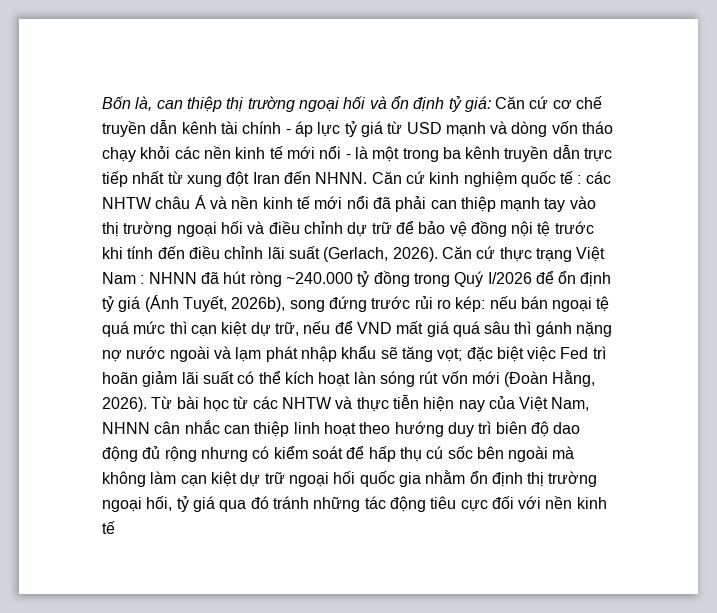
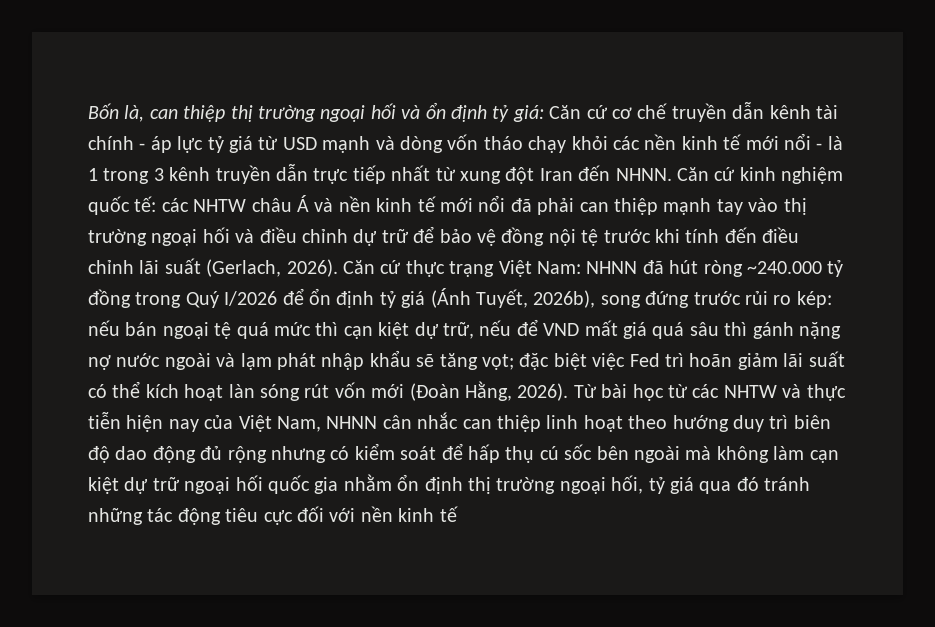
- Bốn là, can thiệp thị trường ngoại hối và ổn định tỷ giá: Căn cứ cơ chế truyền dẫn kênh tài chính - áp lực tỷ giá từ USD mạnh và dòng vốn tháo chạy khỏi các nền kinh tế mới nổi - là một trong ba kênh truyền dẫn trực tiếp nhất từ xung đột Iran đến NHNN.
+ Bốn là, can thiệp thị trường ngoại hối và ổn định tỷ giá: Căn cứ cơ chế truyền dẫn kênh tài chính - áp lực tỷ giá từ USD mạnh và dòng vốn tháo chạy khỏi các nền kinh tế mới nổi - là 1 trong 3 kênh truyền dẫn trực tiếp nhất từ xung đột Iran đến NHNN.
- Căn cứ kinh nghiệm quốc tế : các NHTW châu Á và nền kinh tế mới nổi đã phải can thiệp mạnh tay vào thị trường ngoại hối và điều chỉnh dự trữ để bảo vệ đồng nội tệ trước khi tính đến điều chỉnh lãi suất (Gerlach, 2026).
+ Căn cứ kinh nghiệm quốc tế: các NHTW châu Á và nền kinh tế mới nổi đã phải can thiệp mạnh tay vào thị trường ngoại hối và điều chỉnh dự trữ để bảo vệ đồng nội tệ trước khi tính đến điều chỉnh lãi suất (Gerlach, 2026).
- Căn cứ thực trạng Việt Nam :
+ Căn cứ thực trạng Việt Nam:

